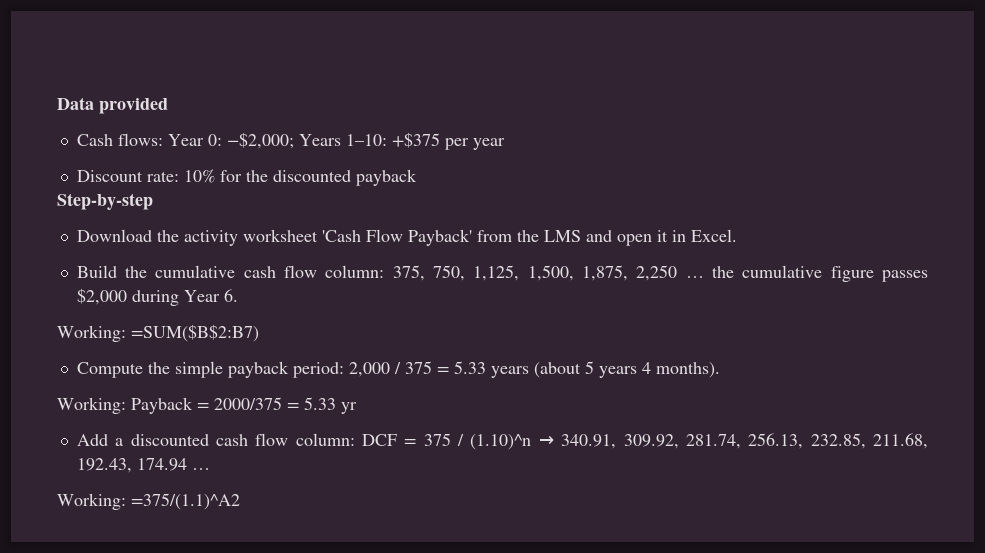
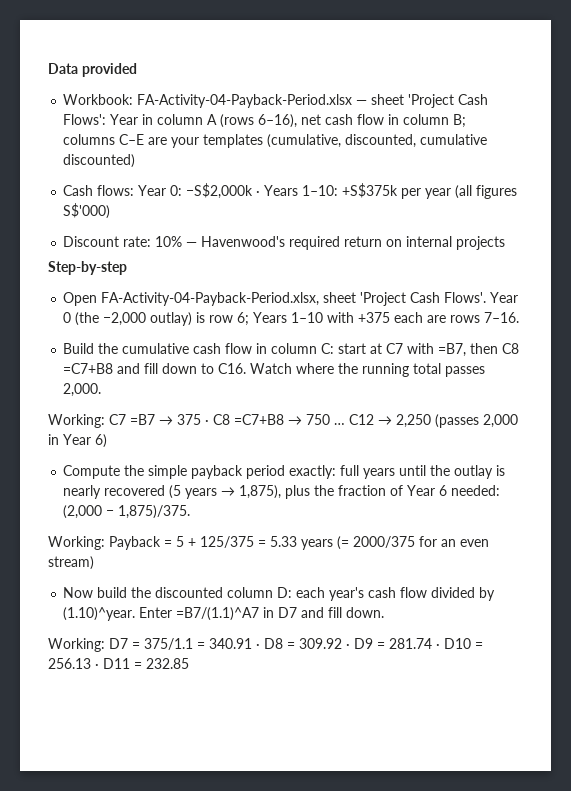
+ Workbook: FA-Activity-04-Payback-Period.xlsx — sheet 'Project Cash Flows': Year in column A (rows 6–16), net cash flow in column B; columns C–E are your templates (cumulative, discounted, cumulative discounted)
- Cash flows: Year 0: −$2,000; Years 1–10: +$375 per year
+ Cash flows: Year 0: −S$2,000k · Years 1–10: +S$375k per year (all figures S$'000)
- Discount rate: 10% for the discounted payback
+ Discount rate: 10% — Havenwood's required return on internal projects
  Step-by-step
- Download the activity worksheet 'Cash Flow Payback' from the LMS and open it in Excel.
+ Open FA-Activity-04-Payback-Period.xlsx, sheet 'Project Cash Flows'. Year 0 (the −2,000 outlay) is row 6; Years 1–10 with +375 each are rows 7–16.
- Build the cumulative cash flow column: 375, 750, 1,125, 1,500, 1,875, 2,250 … the cumulative figure passes $2,000 during Year 6.
- Working: =SUM($B$2:B7)
- Compute the simple payback period: 2,000 / 375 = 5.33 years (about 5 years 4 months).
- Working: Payback = 2000/375 = 5.33 yr
- Add a discounted cash flow column: DCF = 375 / (1.10)^n → 340.91, 309.92, 281.74, 256.13, 232.85, 211.68, 192.43, 174.94 …
- Working: =375/(1.1)^A2
+ Build the cumulative cash flow in column C: start at C7 with =B7, then C8 =C7+B8 and fill down to C16. Watch where the running total passes 2,000.
+ Working: C7 =B7 → 375 · C8 =C7+B8 → 750 … C12 → 2,250 (passes 2,000 in Year 6)
+ Compute the simple payback period exactly: full years until the outlay is nearly recovered (5 years → 1,875), plus the fraction of Year 6 needed: (2,000 − 1,875)/375.
+ Working: Payback = 5 + 125/375 = 5.33 years (= 2000/375 for an even stream)
+ Now build the discounted column D: each year's cash flow divided by (1.10)^year. Enter =B7/(1.1)^A7 in D7 and fill down.
+ Working: D7 = 375/1.1 = 340.91 · D8 = 309.92 · D9 = 281.74 · D10 = 256.13 · D11 = 232.85

